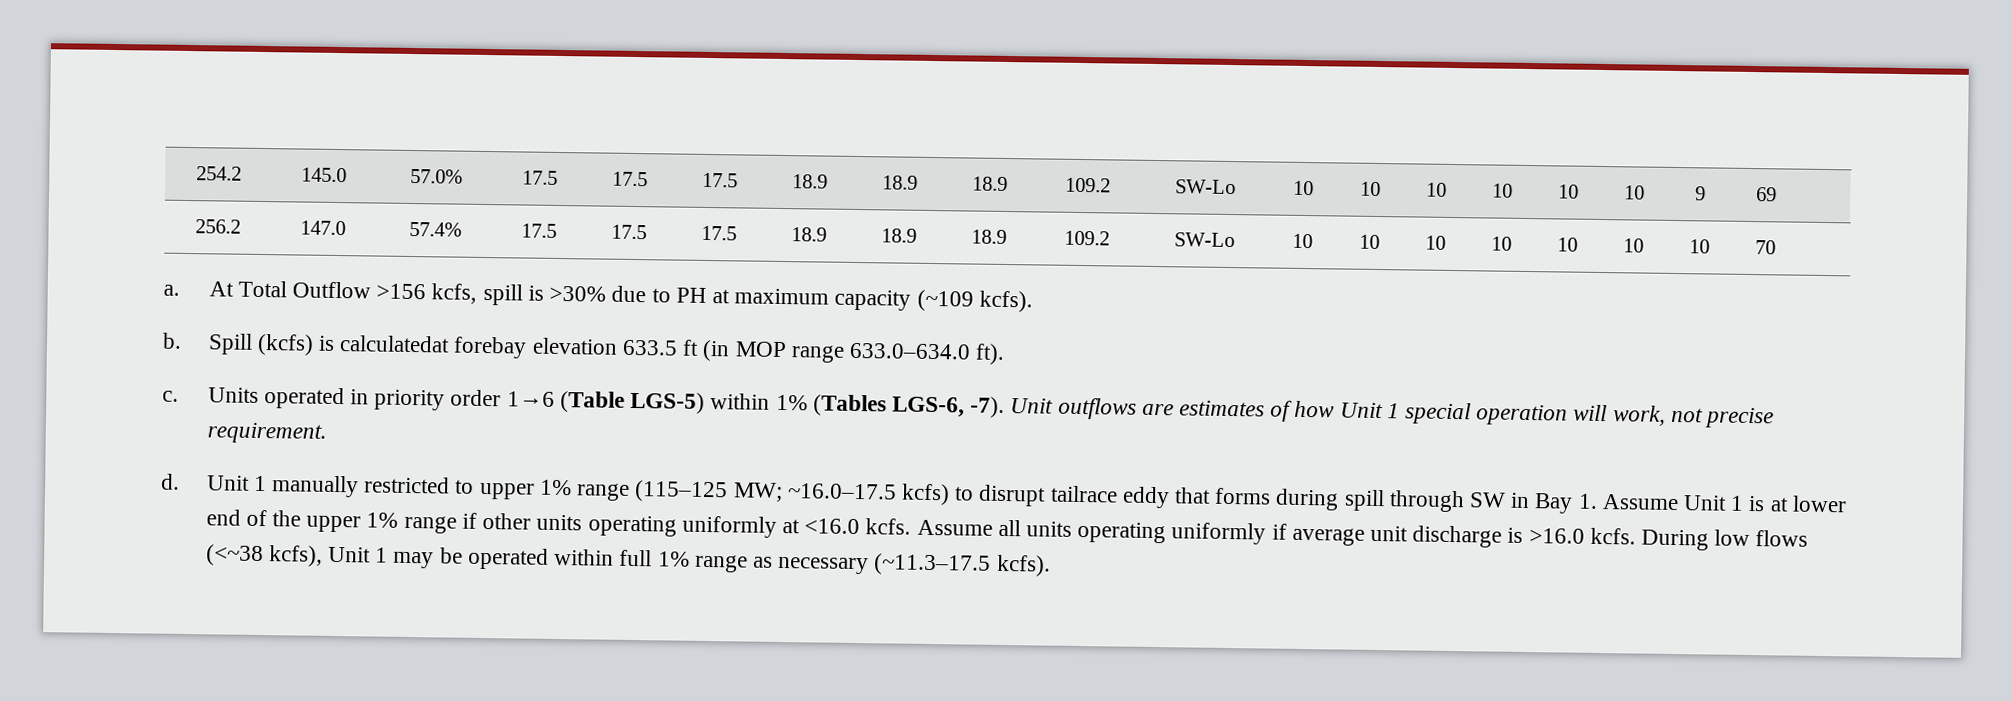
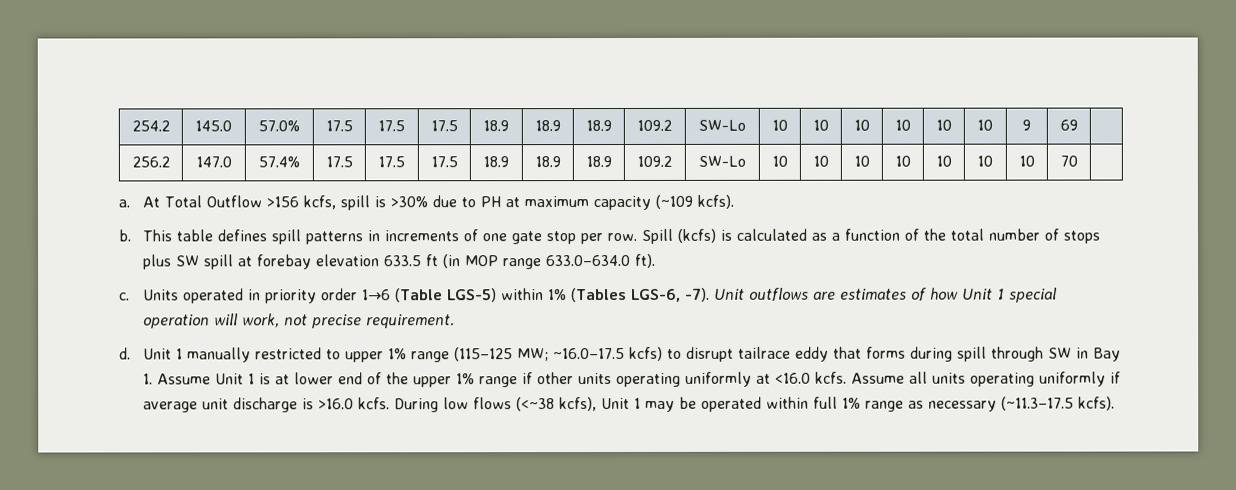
- Spill (kcfs) is calculatedat forebay elevation 633.5 ft (in MOP range 633.0–634.0 ft).
+ This table defines spill patterns in increments of one gate stop per row. Spill (kcfs) is calculated as a function of the total number of stops plus SW spill at forebay elevation 633.5 ft (in MOP range 633.0–634.0 ft).

